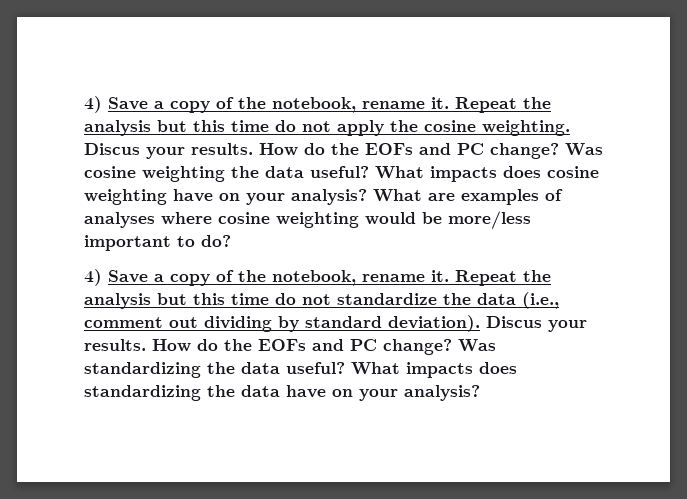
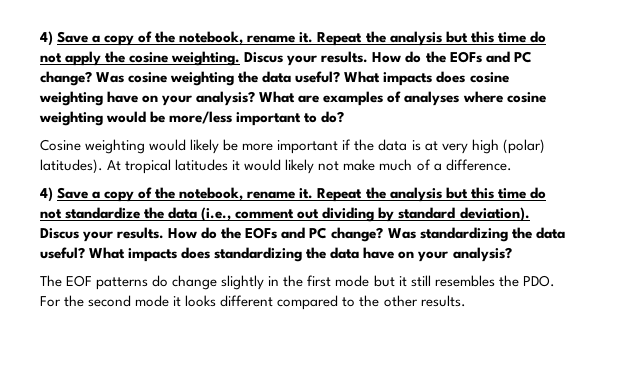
+ Cosine weighting would likely be more important if the data is at very high (polar) latitudes). At tropical latitudes it would likely not make much of a difference.
+ The EOF patterns do change slightly in the first mode but it still resembles the PDO. For the second mode it looks different compared to the other results.

